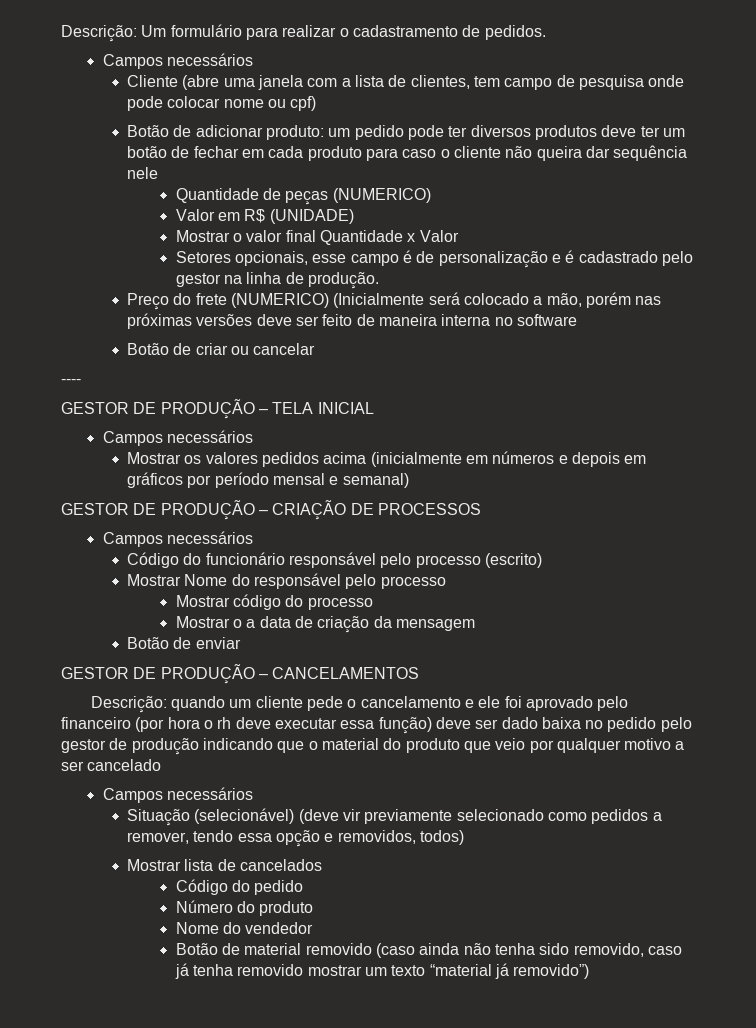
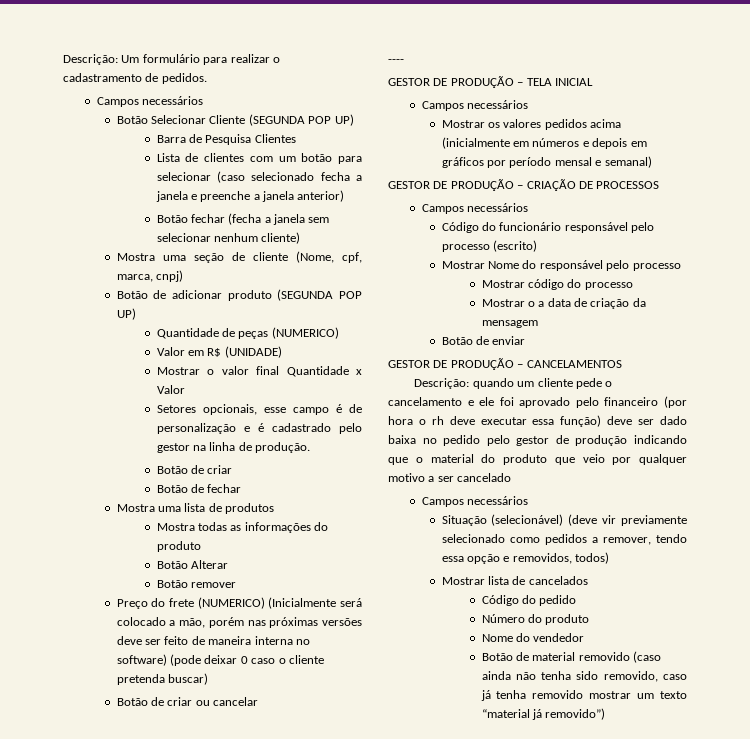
- Cliente (abre uma janela com a lista de clientes, tem campo de pesquisa onde pode colocar nome ou cpf)
- Botão de adicionar produto: um pedido pode ter diversos produtos deve ter um botão de fechar em cada produto para caso o cliente não queira dar sequência nele
+ Botão Selecionar Cliente (SEGUNDA POP UP)
+ Barra de Pesquisa Clientes
+ Lista de clientes com um botão para selecionar (caso selecionado fecha a janela e preenche a janela anterior)
+ Botão fechar (fecha a janela sem selecionar nenhum cliente)
+ Mostra uma seção de cliente (Nome, cpf, marca, cnpj)
+ Botão de adicionar produto (SEGUNDA POP UP)
  Setores opcionais, esse campo é de personalização e é cadastrado pelo gestor na linha de produção.
+ Botão de criar
+ Botão de fechar
+ Mostra uma lista de produtos
+ Mostra todas as informações do produto
+ Botão Alterar
+ Botão remover
- Preço do frete (NUMERICO) (Inicialmente será colocado a mão, porém nas próximas versões deve ser feito de maneira interna no software
+ Preço do frete (NUMERICO) (Inicialmente será colocado a mão, porém nas próximas versões deve ser feito de maneira interna no software) (pode deixar 0 caso o cliente pretenda buscar)

